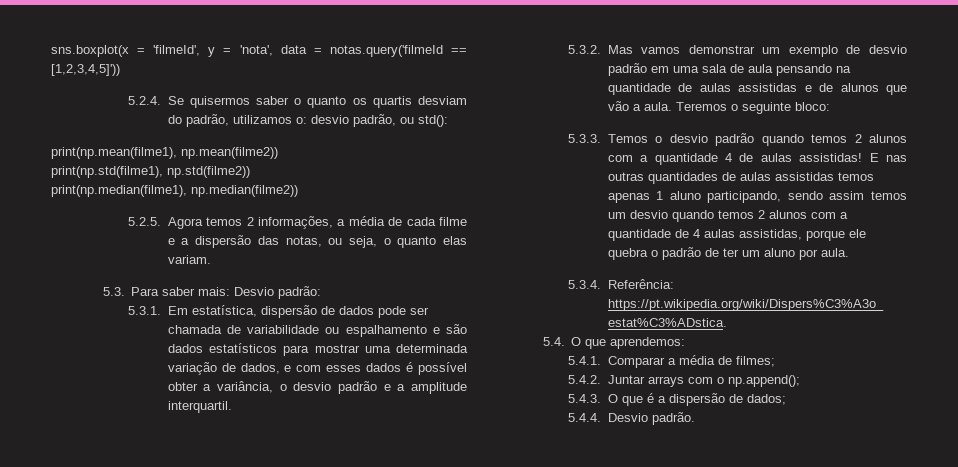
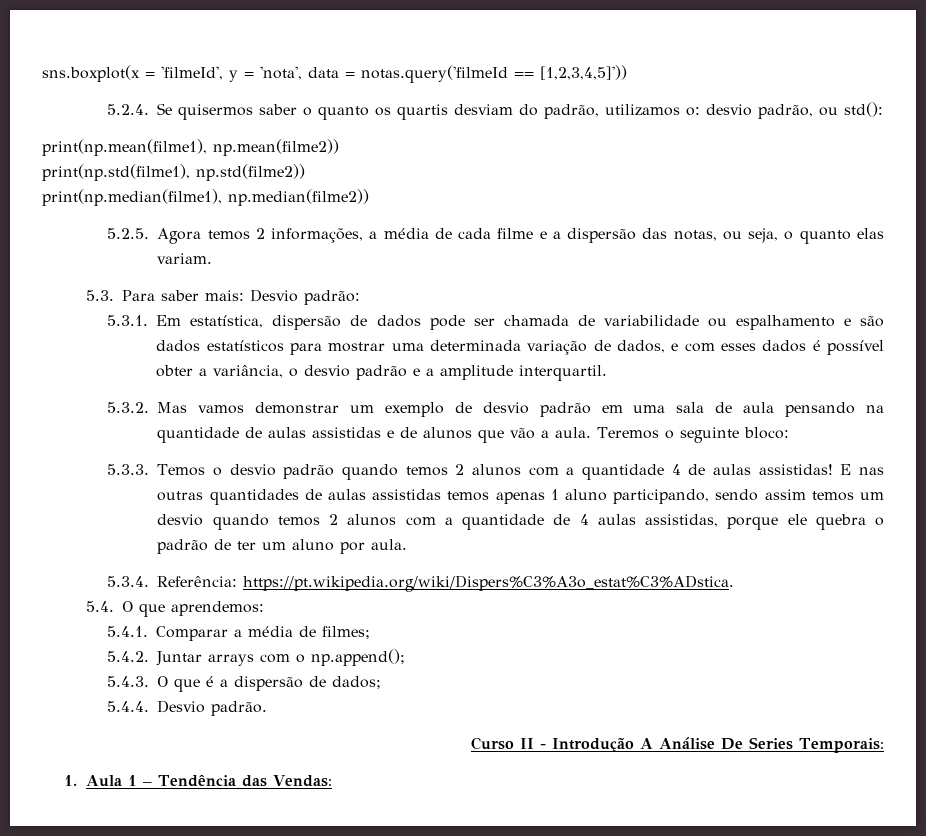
+ Curso II - Introdução A Análise De Series Temporais:
+ 1. Aula 1 – Tendência das Vendas:

